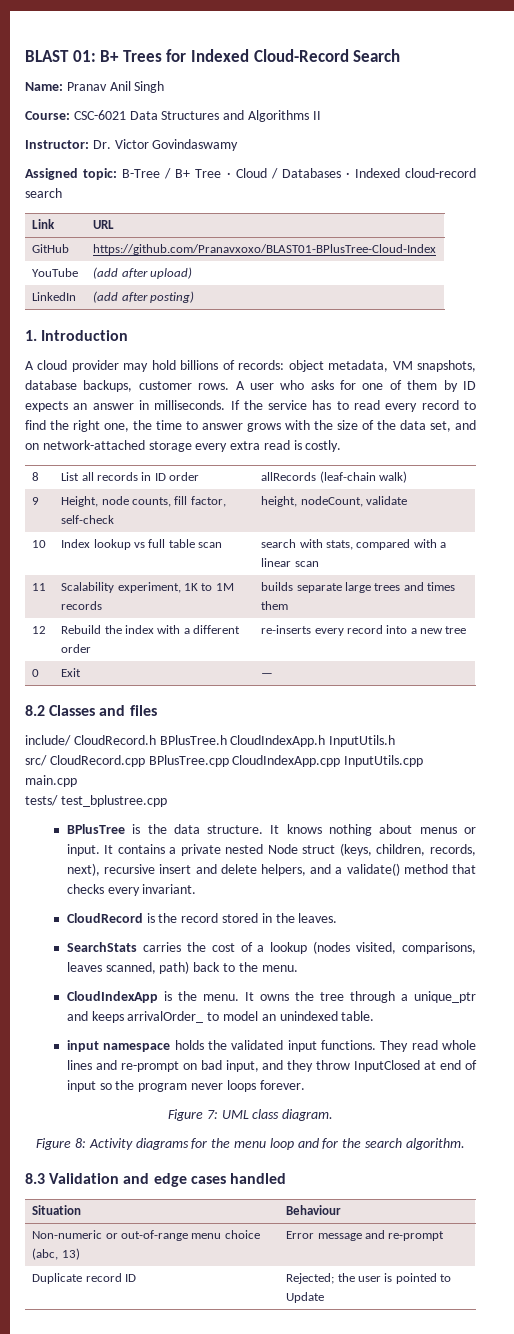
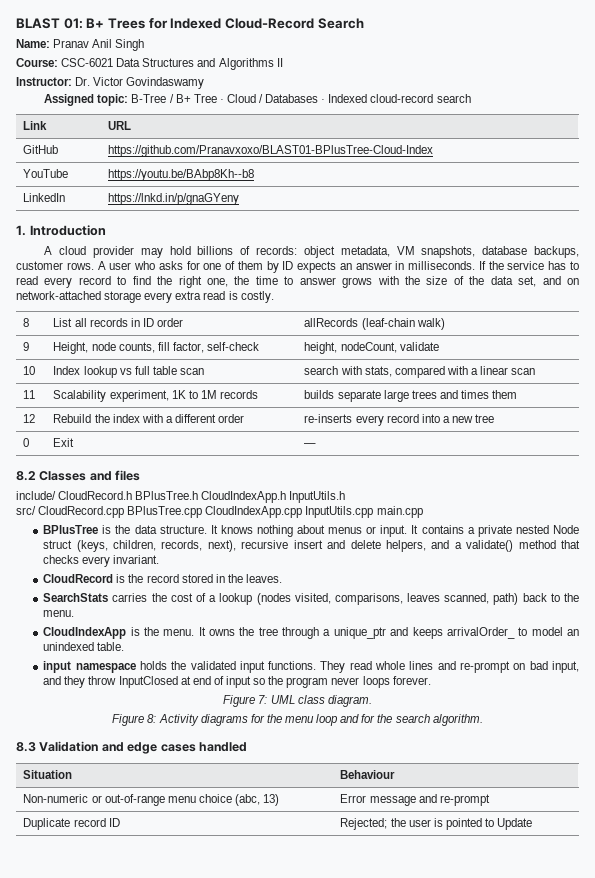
- YouTube | (add after upload)
- LinkedIn | (add after posting)
+ YouTube | https://youtu.be/BAbp8Kh--b8
+ LinkedIn | https://lnkd.in/p/gnaGYeny
- tests/ test_bplustree.cpp

